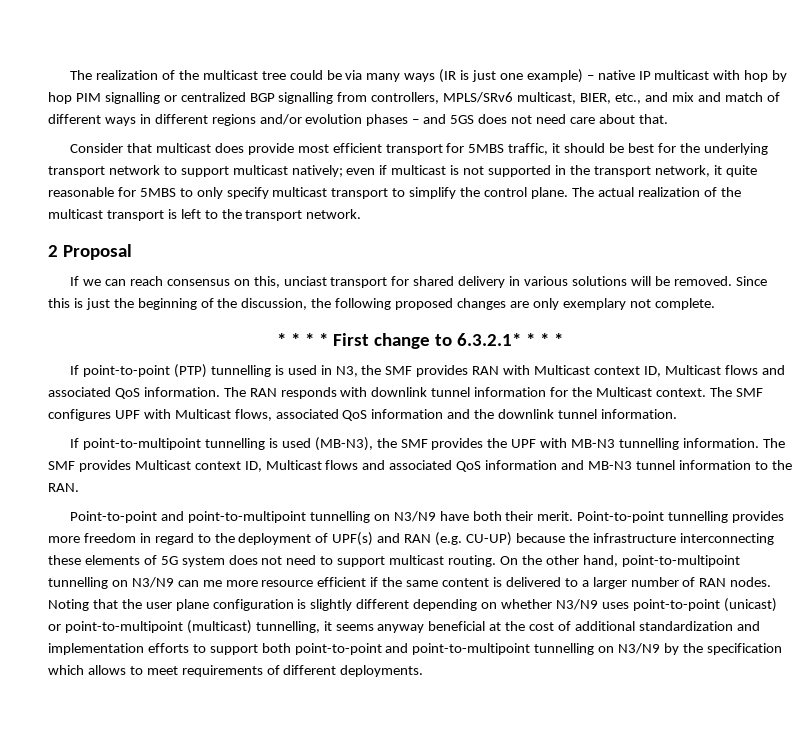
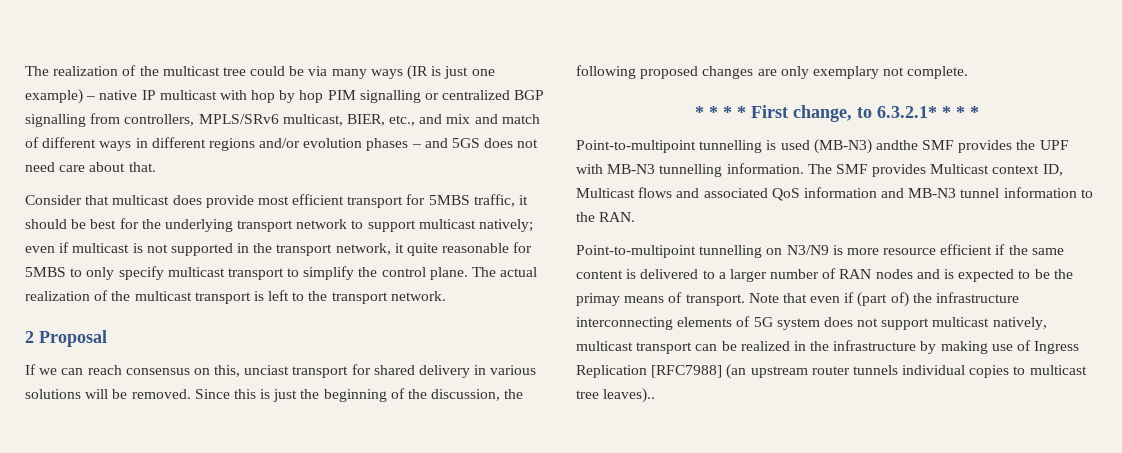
- * * * * First change to 6.3.2.1* * * *
+ * * * * First change, to 6.3.2.1* * * *
- If point-to-point (PTP) tunnelling is used in N3, the SMF provides RAN with Multicast context ID, Multicast flows and associated QoS information. The RAN responds with downlink tunnel information for the Multicast context. The SMF configures UPF with Multicast flows, associated QoS information and the downlink tunnel information.
- If point-to-multipoint tunnelling is used (MB-N3), the SMF provides the UPF with MB-N3 tunnelling information.
+ Point-to-multipoint tunnelling is used (MB-N3) andthe SMF provides the UPF with MB-N3 tunnelling information.
- Point-to-point and point-to-multipoint tunnelling on N3/N9 have both their merit. Point-to-point tunnelling provides more freedom in regard to the deployment of UPF(s) and RAN (e.g. CU-UP) because the infrastructure interconnecting these elements of 5G system does not need to support multicast routing. On the other hand, point-to-multipoint tunnelling on N3/N9 can me more resource efficient if the same content is delivered to a larger number of RAN nodes. Noting that the user plane configuration is slightly different depending on whether N3/N9 uses point-to-point (unicast) or point-to-multipoint (multicast) tunnelling, it seems anyway beneficial at the cost of additional standardization and implementation efforts to support both point-to-point and point-to-multipoint tunnelling on N3/N9 by the specification which allows to meet requirements of different deployments.
+ Point-to-multipoint tunnelling on N3/N9 is more resource efficient if the same content is delivered to a larger number of RAN nodes and is expected to be the primay means of transport. Note that even if (part of) the infrastructure interconnecting elements of 5G system does not support multicast natively, multicast transport can be realized in the infrastructure by making use of Ingress Replication [RFC7988] (an upstream router tunnels individual copies to multicast tree leaves)..

